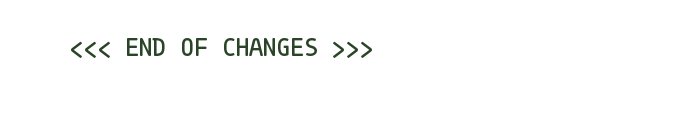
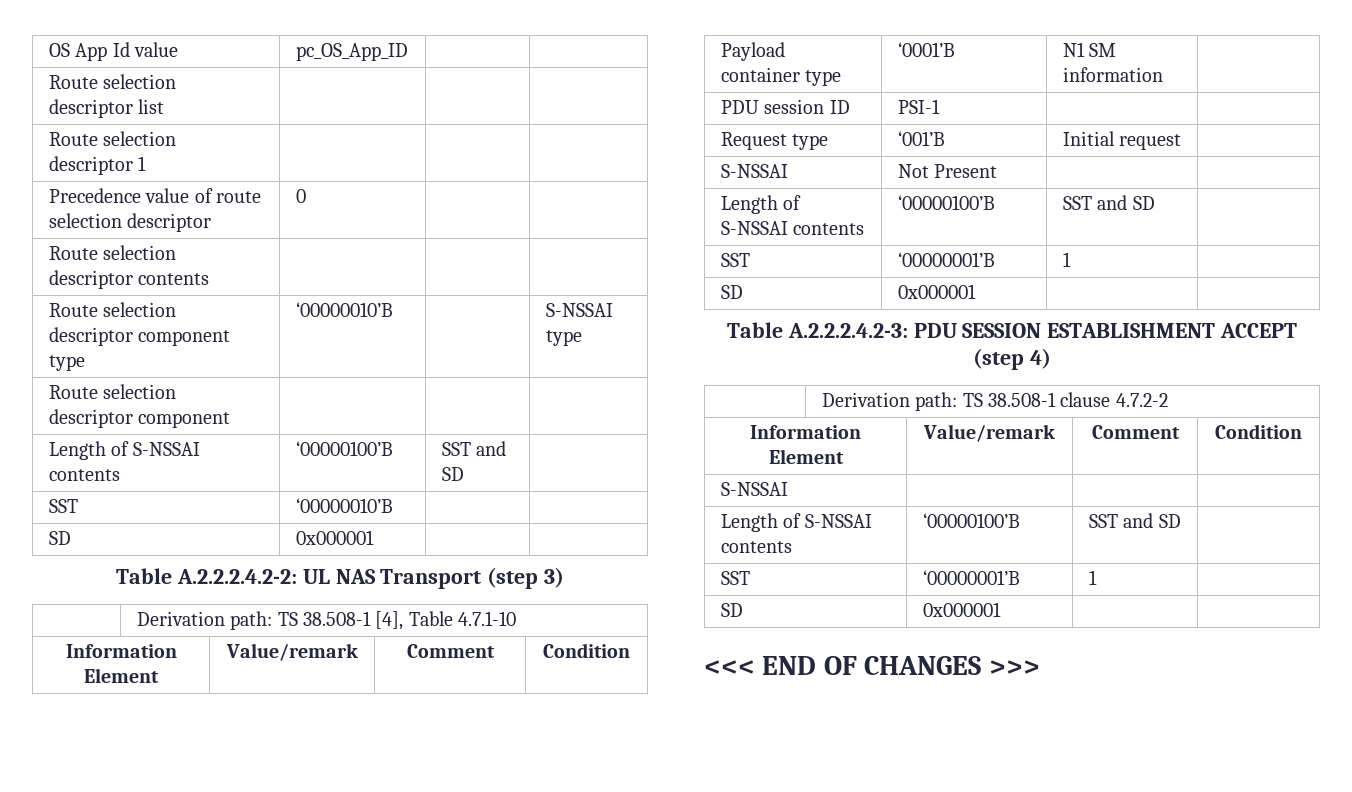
+ OS App Id value | pc_OS_App_ID | |
+ Route selection descriptor list | | |
+ Route selection descriptor 1 | | |
+ Precedence value of route selection descriptor | 0 | |
+ Route selection descriptor contents | | |
+ Route selection descriptor component type | ‘00000010’B | | S-NSSAI type
+ Route selection descriptor component | | |
+ Length of S-NSSAI contents | ‘00000100’B | SST and SD |
+ SST | ‘00000010’B | |
+ SD | 0x000001 | |
+ Table A.2.2.2.4.2-2: UL NAS Transport (step 3)
+ | Derivation path: TS 38.508-1 [4], Table 4.7.1-10
+ Information Element | Value/remark | Comment | Condition
+ Payload container type | ‘0001’B | N1 SM information |
+ PDU session ID | PSI-1 | |
+ Request type | ‘001’B | Initial request |
+ S-NSSAI | Not Present | |
+ Length of S-NSSAI contents | ‘00000100’B | SST and SD |
+ SST | ‘00000001’B | 1 |
+ SD | 0x000001 | |
+ Table A.2.2.2.4.2-3: PDU SESSION ESTABLISHMENT ACCEPT (step 4)
+ | Derivation path: TS 38.508-1 clause 4.7.2-2
+ Information Element | Value/remark | Comment | Condition
+ S-NSSAI | | |
+ Length of S-NSSAI contents | ‘00000100’B | SST and SD |
+ SST | ‘00000001’B | 1 |
+ SD | 0x000001 | |

